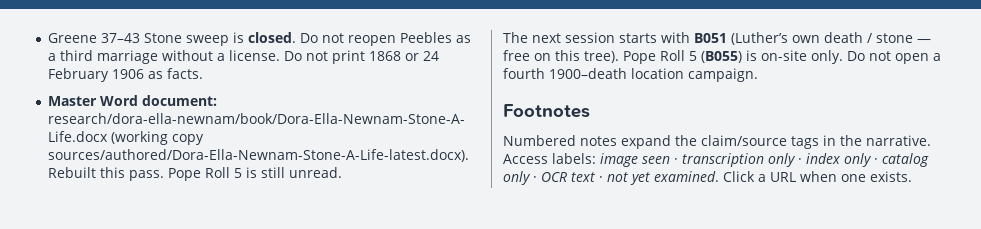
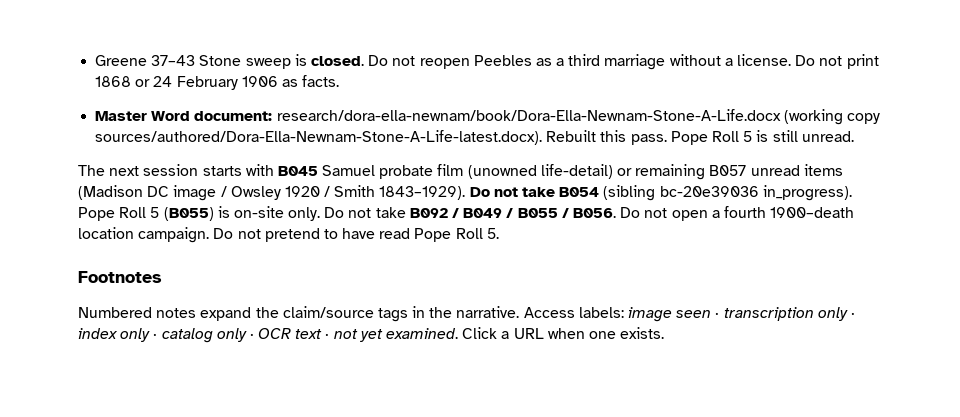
- The next session starts with B051 (Luther’s own death / stone — free on this tree).
+ The next session starts with B045 Samuel probate film (unowned life-detail) or remaining B057 unread items (Madison DC image / Owsley 1920 / Smith 1843–1929). Do not take B054 (sibling bc-20e39036 in_progress).
- Do not open a fourth 1900–death location campaign.
+ Do not take B092 / B049 / B055 / B056. Do not open a fourth 1900–death location campaign. Do not pretend to have read Pope Roll 5.

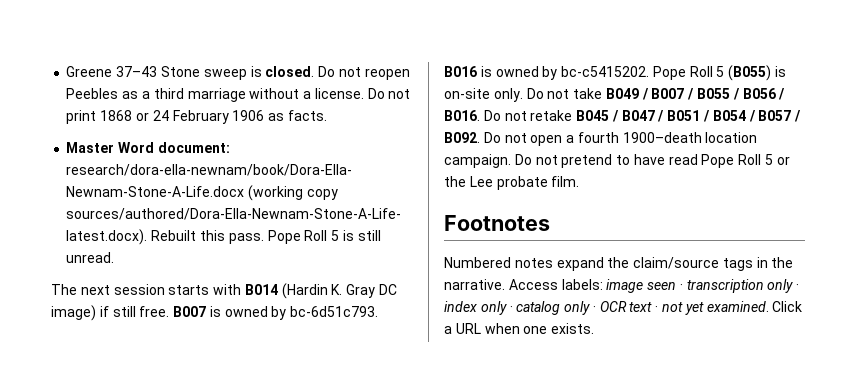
- The next session starts with B045 Samuel probate film (unowned life-detail) or remaining B057 unread items (Madison DC image / Owsley 1920 / Smith 1843–1929). Do not take B054 (sibling bc-20e39036 in_progress).
+ The next session starts with B014 (Hardin K. Gray DC image) if still free. B007 is owned by bc-6d51c793. B016 is owned by bc-c5415202.
- Do not take B092 / B049 / B055 / B056.
+ Do not take B049 / B007 / B055 / B056 / B016. Do not retake B045 / B047 / B051 / B054 / B057 / B092.
- Do not pretend to have read Pope Roll 5.
+ Do not pretend to have read Pope Roll 5 or the Lee probate film.

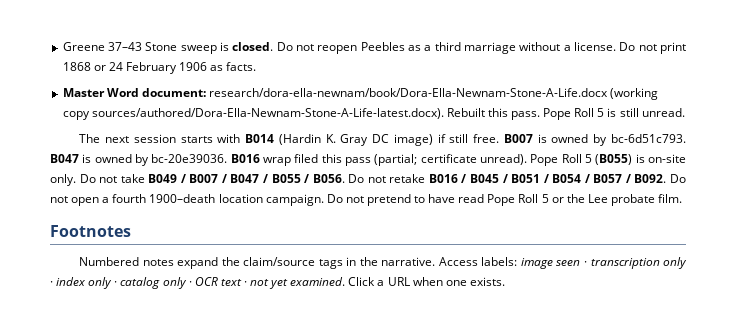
- B016 is owned by bc-c5415202.
+ B047 is owned by bc-20e39036. B016 wrap filed this pass (partial; certificate unread).
- Do not take B049 / B007 / B055 / B056 / B016. Do not retake B045 / B047 / B051 / B054 / B057 / B092.
+ Do not take B049 / B007 / B047 / B055 / B056. Do not retake B016 / B045 / B051 / B054 / B057 / B092.

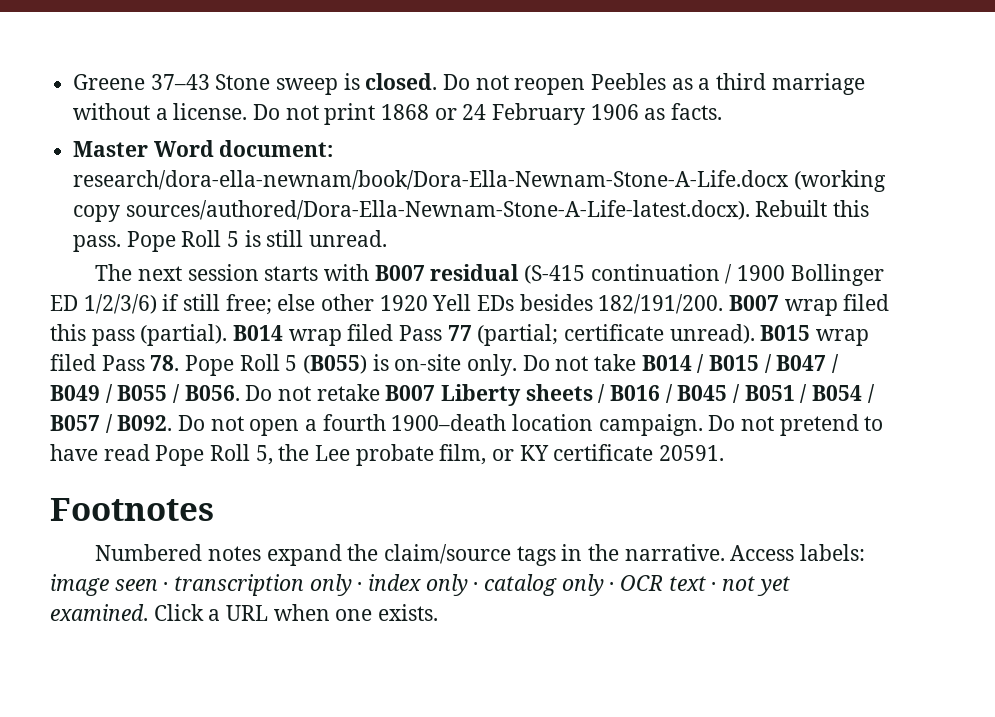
- The next session starts with B014 (Hardin K. Gray DC image) if still free. B007 is owned by bc-6d51c793. B047 is owned by bc-20e39036. B016 wrap filed this pass (partial; certificate unread). Pope Roll 5 (B055) is on-site only.
+ The next session starts with B007 residual (S-415 continuation / 1900 Bollinger ED 1/2/3/6) if still free; else other 1920 Yell EDs besides 182/191/200. B007 wrap filed this pass (partial). B014 wrap filed Pass 77 (partial; certificate unread). B015 wrap filed Pass 78. Pope Roll 5 (B055) is on-site only.
- Do not take B049 / B007 / B047 / B055 / B056.
+ Do not take B014 / B015 / B047 / B049 / B055 / B056.
- Do not retake B016 / B045 / B051 / B054 / B057 / B092.
+ Do not retake B007 Liberty sheets / B016 / B045 / B051 / B054 / B057 / B092.
- Do not pretend to have read Pope Roll 5 or the Lee probate film.
+ Do not pretend to have read Pope Roll 5, the Lee probate film, or KY certificate 20591.

